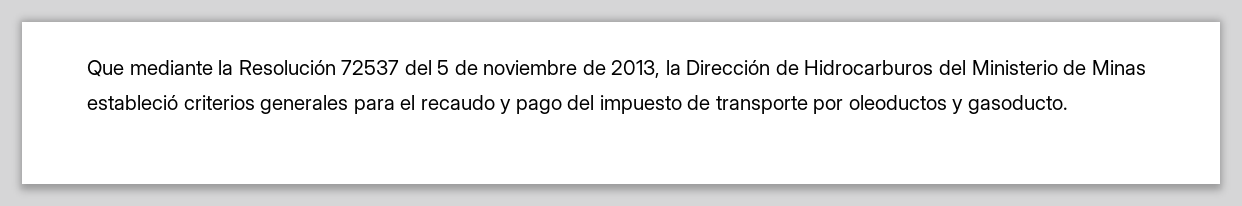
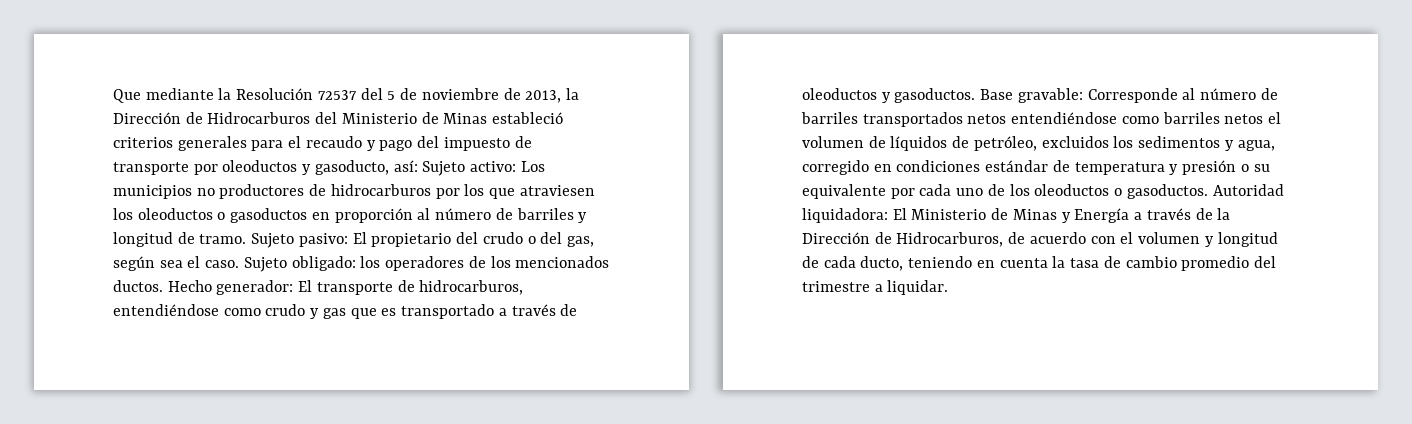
- Que mediante la Resolución 72537 del 5 de noviembre de 2013, la Dirección de Hidrocarburos del Ministerio de Minas estableció criterios generales para el recaudo y pago del impuesto de transporte por oleoductos y gasoducto.
+ Que mediante la Resolución 72537 del 5 de noviembre de 2013, la Dirección de Hidrocarburos del Ministerio de Minas estableció criterios generales para el recaudo y pago del impuesto de transporte por oleoductos y gasoducto, así: Sujeto activo: Los municipios no productores de hidrocarburos por los que atraviesen los oleoductos o gasoductos en proporción al número de barriles y longitud de tramo. Sujeto pasivo: El propietario del crudo o del gas, según sea el caso. Sujeto obligado: los operadores de los mencionados ductos. Hecho generador: El transporte de hidrocarburos, entendiéndose como crudo y gas que es transportado a través de oleoductos y gasoductos. Base gravable: Corresponde al número de barriles transportados netos entendiéndose como barriles netos el volumen de líquidos de petróleo, excluidos los sedimentos y agua, corregido en condiciones estándar de temperatura y presión o su equivalente por cada uno de los oleoductos o gasoductos. Autoridad liquidadora: El Ministerio de Minas y Energía a través de la Dirección de Hidrocarburos, de acuerdo con el volumen y longitud de cada ducto, teniendo en cuenta la tasa de cambio promedio del trimestre a liquidar.

